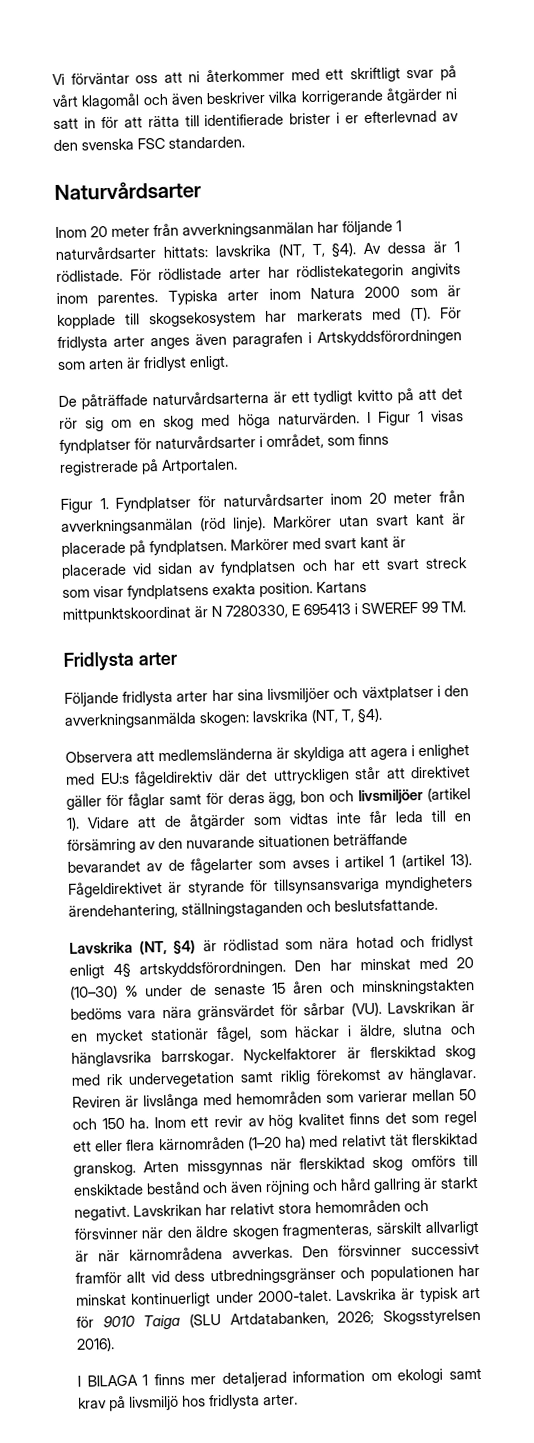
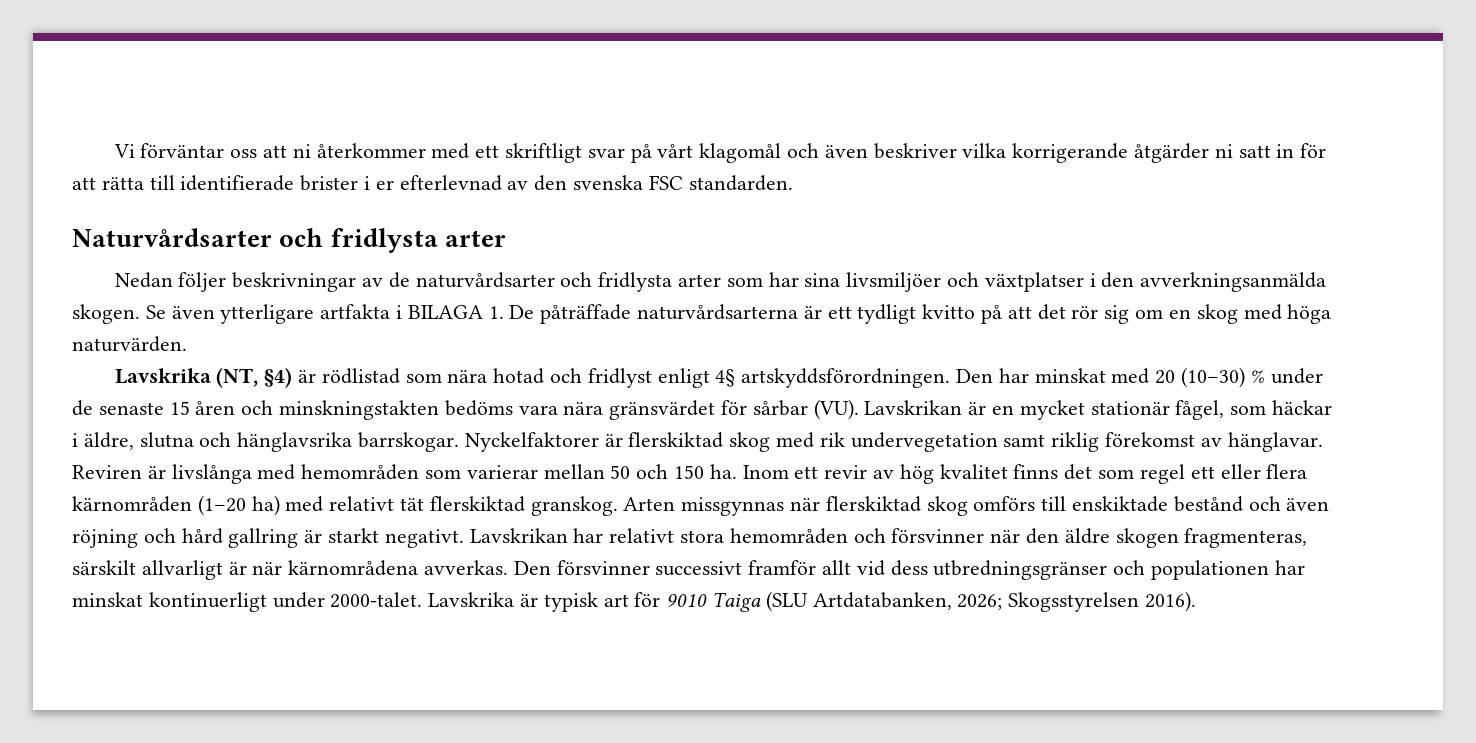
- Naturvårdsarter
- Inom 20 meter från avverkningsanmälan har följande 1 naturvårdsarter hittats: lavskrika (NT, T, §4). Av dessa är 1 rödlistade. För rödlistade arter har rödlistekategorin angivits inom parentes. Typiska arter inom Natura 2000 som är kopplade till skogsekosystem har markerats med (T). För fridlysta arter anges även paragrafen i Artskyddsförordningen som arten är fridlyst enligt.
- De påträffade naturvårdsarterna är ett tydligt kvitto på att det rör sig om en skog med höga naturvärden. I Figur 1 visas fyndplatser för naturvårdsarter i området, som finns registrerade på Artportalen.
- Figur 1. Fyndplatser för naturvårdsarter inom 20 meter från avverkningsanmälan (röd linje). Markörer utan svart kant är placerade på fyndplatsen. Markörer med svart kant är placerade vid sidan av fyndplatsen och har ett svart streck som visar fyndplatsens exakta position. Kartans mittpunktskoordinat är N 7280330, E 695413 i SWEREF 99 TM.
- Fridlysta arter
- Följande fridlysta arter har sina livsmiljöer och växtplatser i den avverkningsanmälda skogen: lavskrika (NT, T, §4).
- Observera att medlemsländerna är skyldiga att agera i enlighet med EU:s fågeldirektiv där det uttryckligen står att direktivet gäller för fåglar samt för deras ägg, bon och livsmiljöer (artikel 1). Vidare att de åtgärder som vidtas inte får leda till en försämring av den nuvarande situationen beträffande bevarandet av de fågelarter som avses i artikel 1 (artikel 13). Fågeldirektivet är styrande för tillsynsansvariga myndigheters ärendehantering, ställningstaganden och beslutsfattande.
+ Naturvårdsarter och fridlysta arter
+ Nedan följer beskrivningar av de naturvårdsarter och fridlysta arter som har sina livsmiljöer och växtplatser i den avverkningsanmälda skogen. Se även ytterligare artfakta i BILAGA 1. De påträffade naturvårdsarterna är ett tydligt kvitto på att det rör sig om en skog med höga naturvärden.
- I BILAGA 1 finns mer detaljerad information om ekologi samt krav på livsmiljö hos fridlysta arter.

